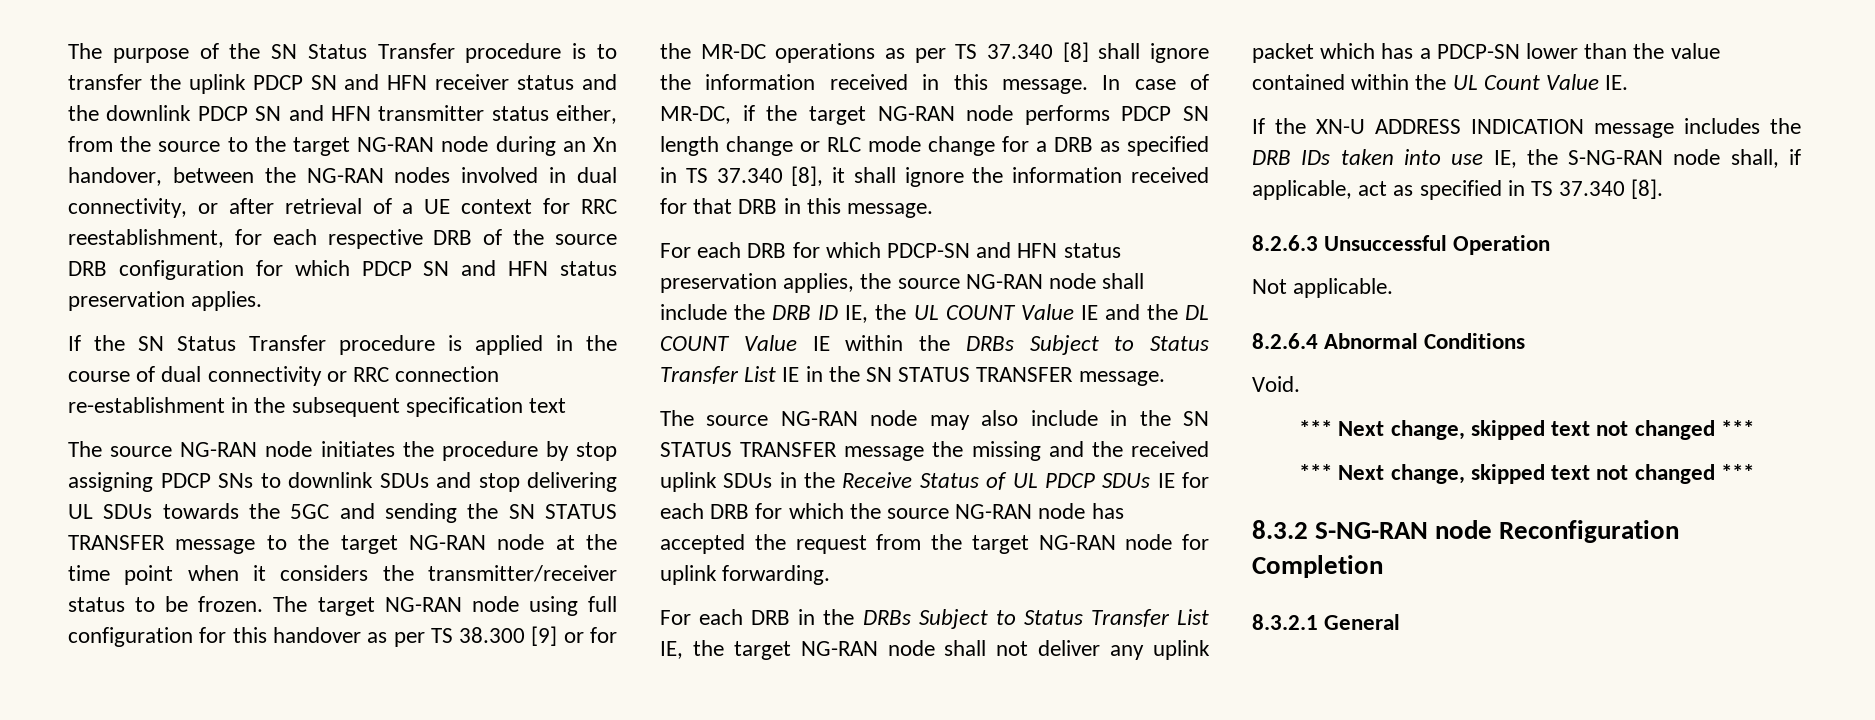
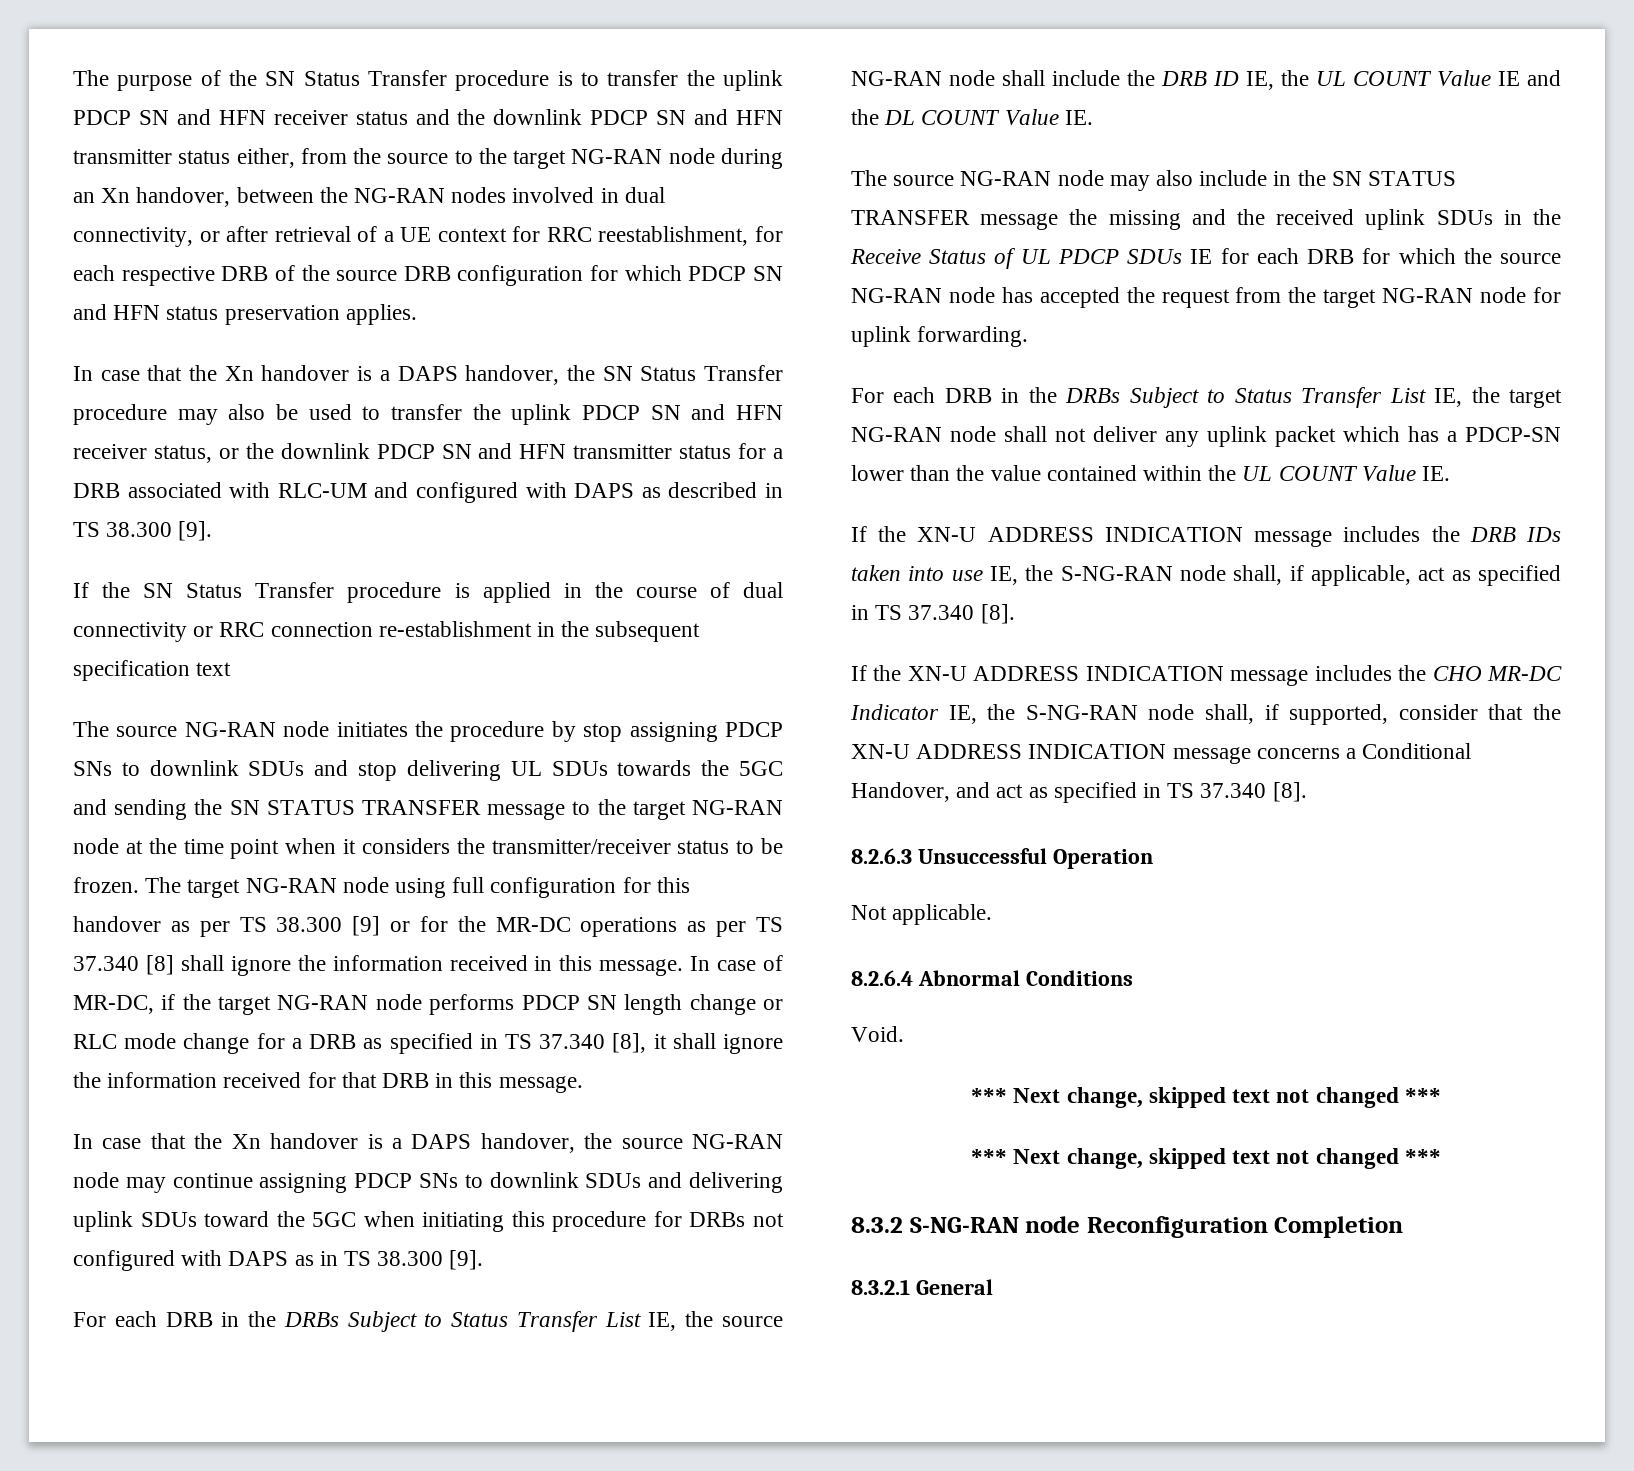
+ In case that the Xn handover is a DAPS handover, the SN Status Transfer procedure may also be used to transfer the uplink PDCP SN and HFN receiver status, or the downlink PDCP SN and HFN transmitter status for a DRB associated with RLC-UM and configured with DAPS as described in TS 38.300 [9].
- For each DRB for which PDCP-SN and HFN status preservation applies, the source NG-RAN node shall include the DRB ID IE, the UL COUNT Value IE and the DL COUNT Value IE within the DRBs Subject to Status Transfer List IE in the SN STATUS TRANSFER message.
+ In case that the Xn handover is a DAPS handover, the source NG-RAN node may continue assigning PDCP SNs to downlink SDUs and delivering uplink SDUs toward the 5GC when initiating this procedure for DRBs not configured with DAPS as in TS 38.300 [9].
+ For each DRB in the DRBs Subject to Status Transfer List IE, the source NG-RAN node shall include the DRB ID IE, the UL COUNT Value IE and the DL COUNT Value IE.
- For each DRB in the DRBs Subject to Status Transfer List IE, the target NG-RAN node shall not deliver any uplink packet which has a PDCP-SN lower than the value contained within the UL Count Value IE.
+ For each DRB in the DRBs Subject to Status Transfer List IE, the target NG-RAN node shall not deliver any uplink packet which has a PDCP-SN lower than the value contained within the UL COUNT Value IE.
+ If the XN-U ADDRESS INDICATION message includes the CHO MR-DC Indicator IE, the S-NG-RAN node shall, if supported, consider that the XN-U ADDRESS INDICATION message concerns a Conditional Handover, and act as specified in TS 37.340 [8].

